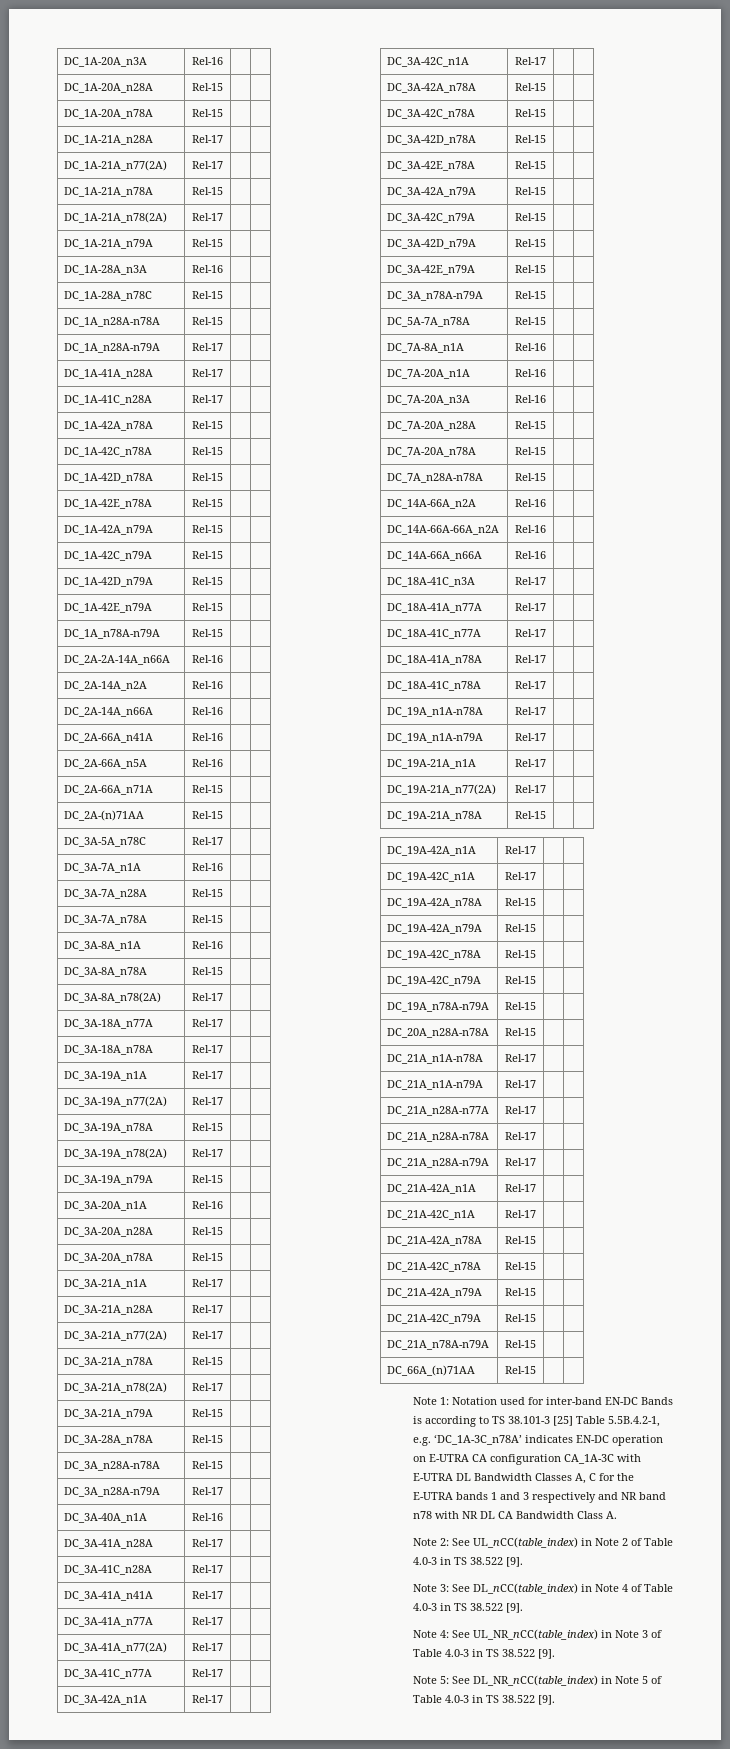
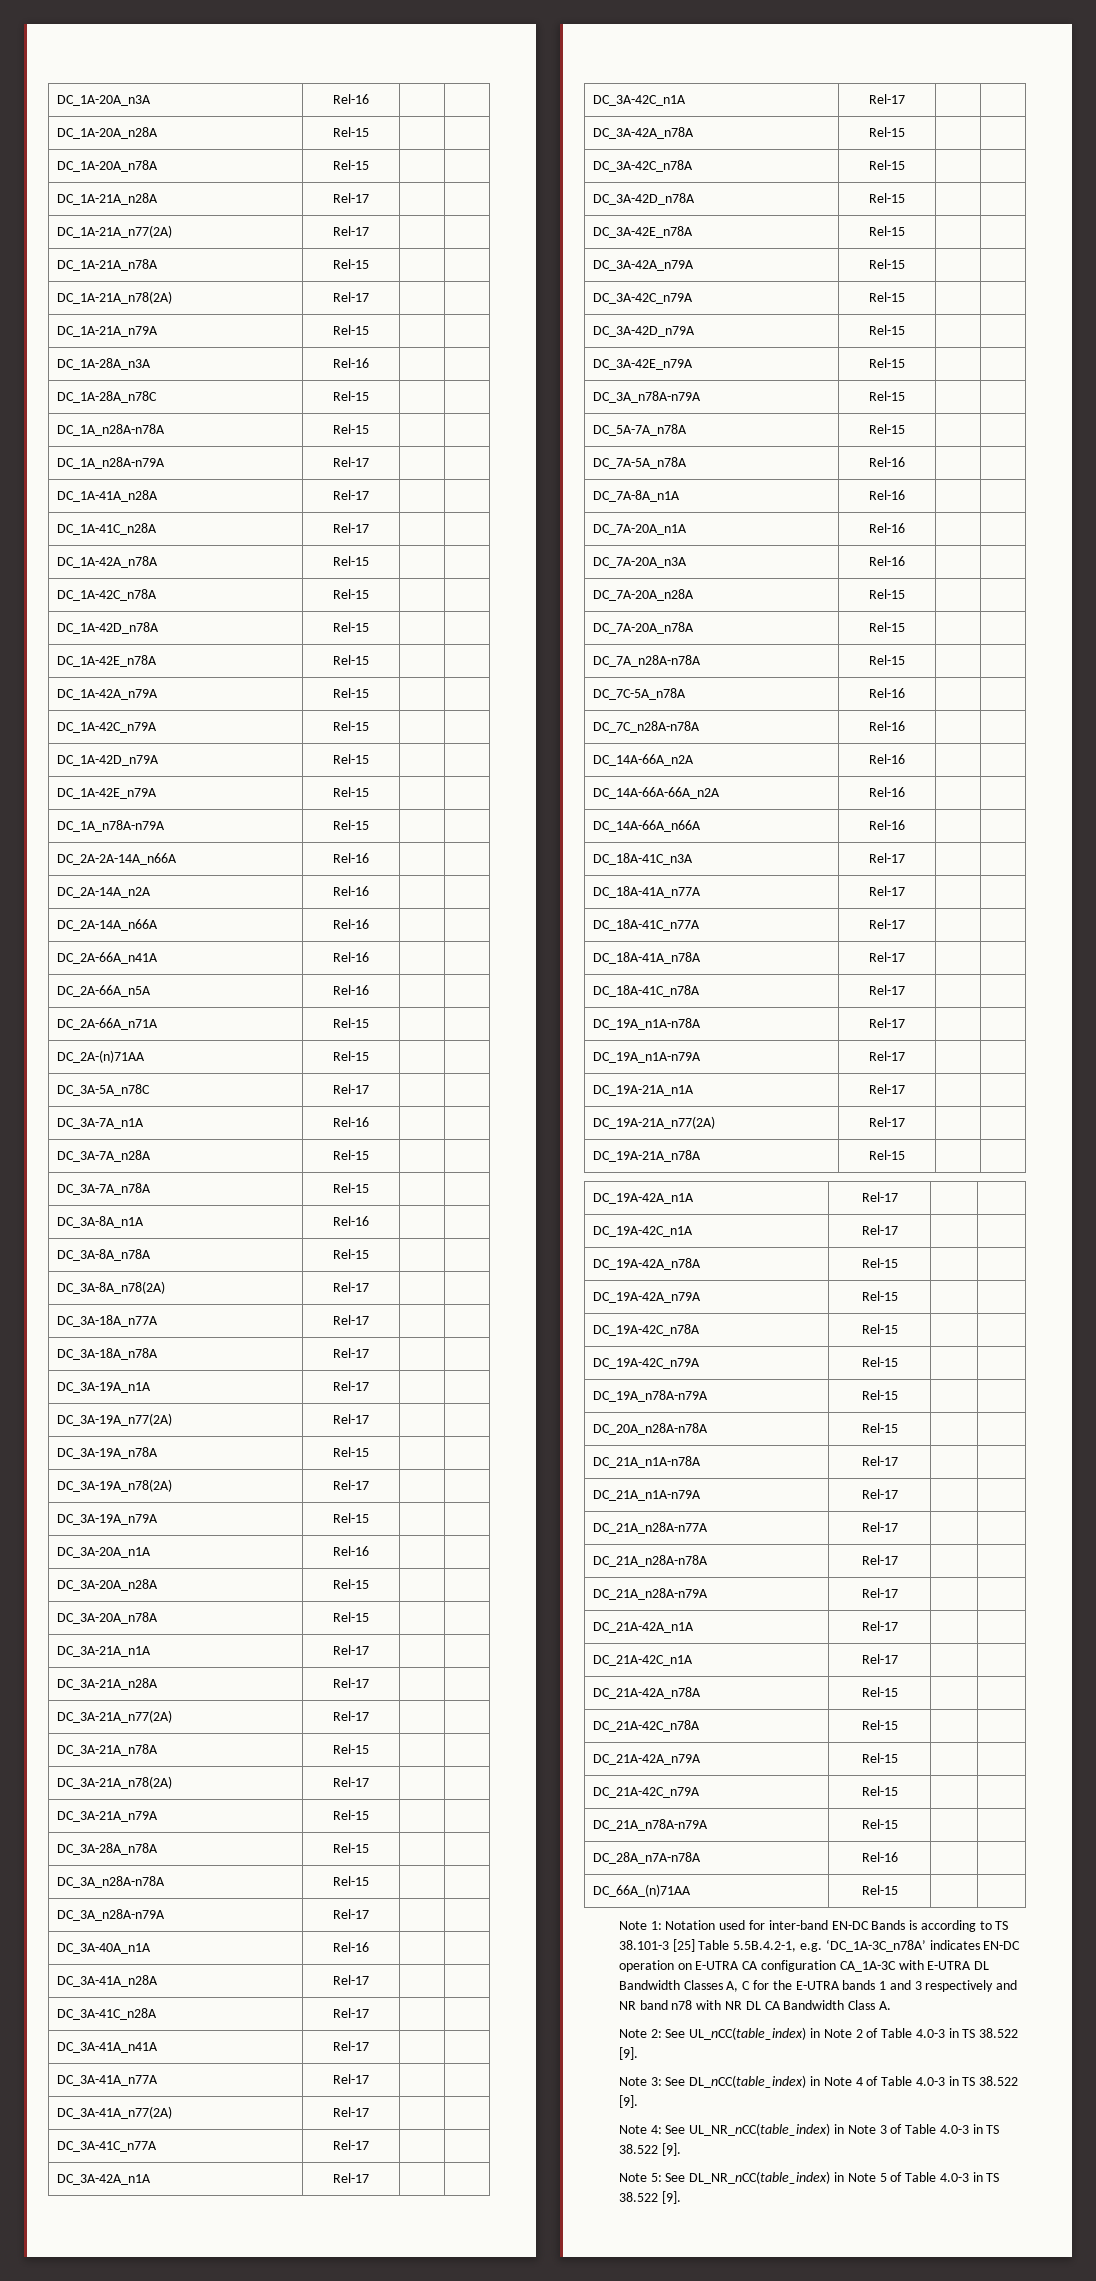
+ DC_7A-5A_n78A | Rel-16 | |
+ DC_7C-5A_n78A | Rel-16 | |
+ DC_7C_n28A-n78A | Rel-16 | |
+ DC_28A_n7A-n78A | Rel-16 | |

